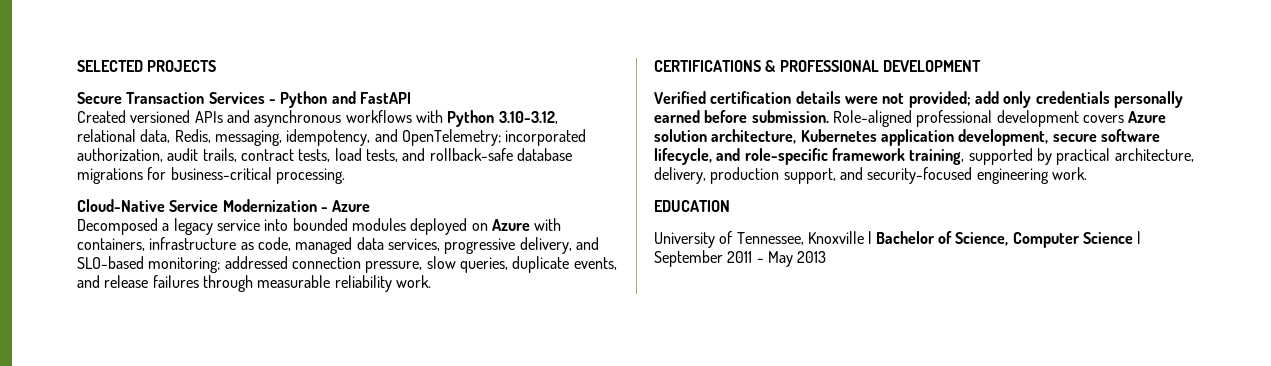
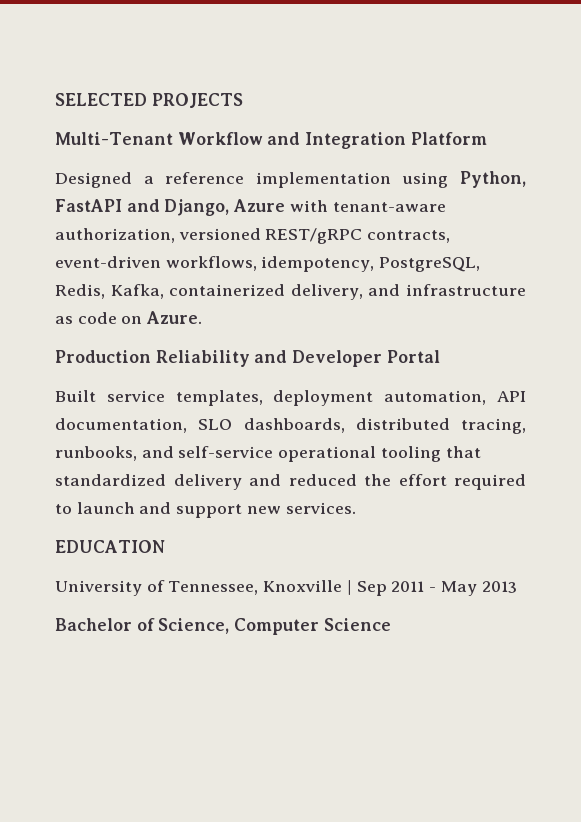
- Secure Transaction Services - Python and FastAPI
- Created versioned APIs and asynchronous workflows with Python 3.10-3.12, relational data, Redis, messaging, idempotency, and OpenTelemetry; incorporated authorization, audit trails, contract tests, load tests, and rollback-safe database migrations for business-critical processing.
- Cloud-Native Service Modernization - Azure
- Decomposed a legacy service into bounded modules deployed on Azure with containers, infrastructure as code, managed data services, progressive delivery, and SLO-based monitoring; addressed connection pressure, slow queries, duplicate events, and release failures through measurable reliability work.
- CERTIFICATIONS & PROFESSIONAL DEVELOPMENT
- Verified certification details were not provided; add only credentials personally earned before submission. Role-aligned professional development covers Azure solution architecture, Kubernetes application development, secure software lifecycle, and role-specific framework training, supported by practical architecture, delivery, production support, and security-focused engineering work.
+ Multi-Tenant Workflow and Integration Platform
+ Designed a reference implementation using Python, FastAPI and Django, Azure with tenant-aware authorization, versioned REST/gRPC contracts, event-driven workflows, idempotency, PostgreSQL, Redis, Kafka, containerized delivery, and infrastructure as code on Azure.
+ Production Reliability and Developer Portal
+ Built service templates, deployment automation, API documentation, SLO dashboards, distributed tracing, runbooks, and self-service operational tooling that standardized delivery and reduced the effort required to launch and support new services.
- University of Tennessee, Knoxville | Bachelor of Science, Computer Science | September 2011 - May 2013
+ University of Tennessee, Knoxville | Sep 2011 - May 2013
+ Bachelor of Science, Computer Science

